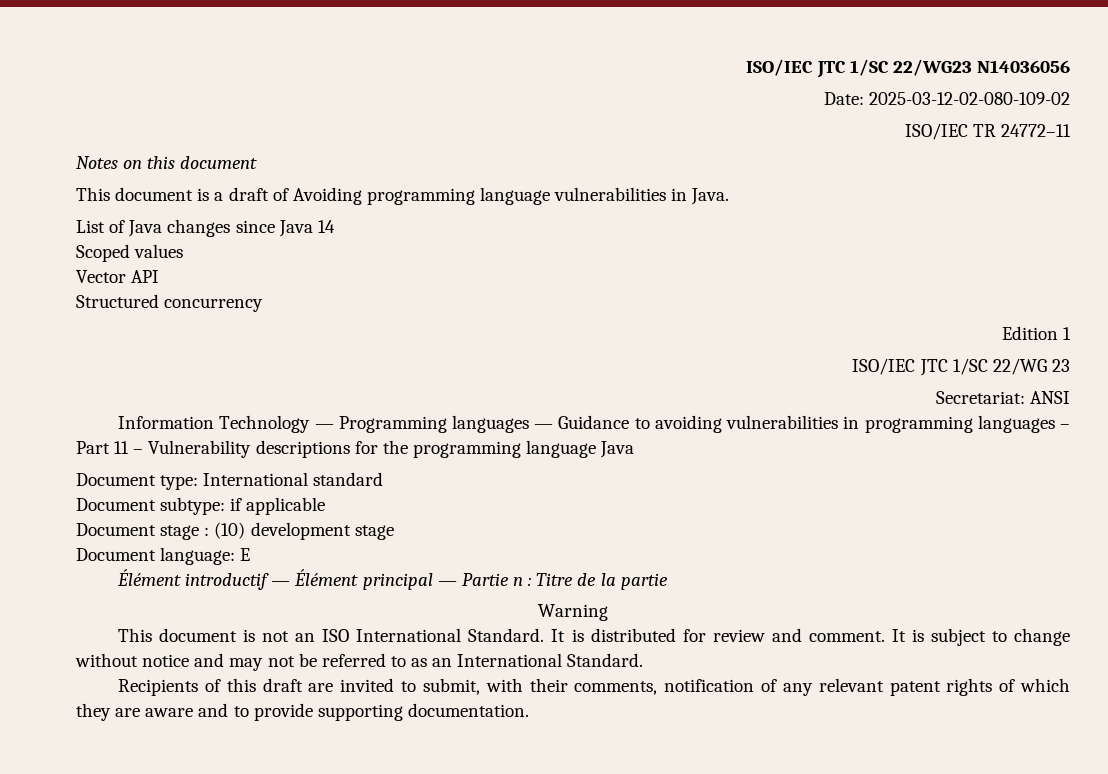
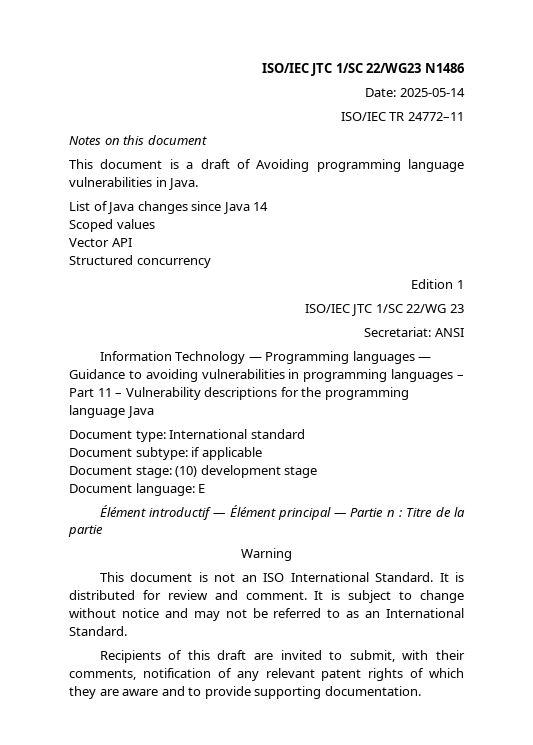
- ISO/IEC JTC 1/SC 22/WG23 N14036056
+ ISO/IEC JTC 1/SC 22/WG23 N1486
- Date: 2025-03-12-02-080-109-02
+ Date: 2025-05-14
- Document stage : (10) development stage
+ Document stage: (10) development stage

